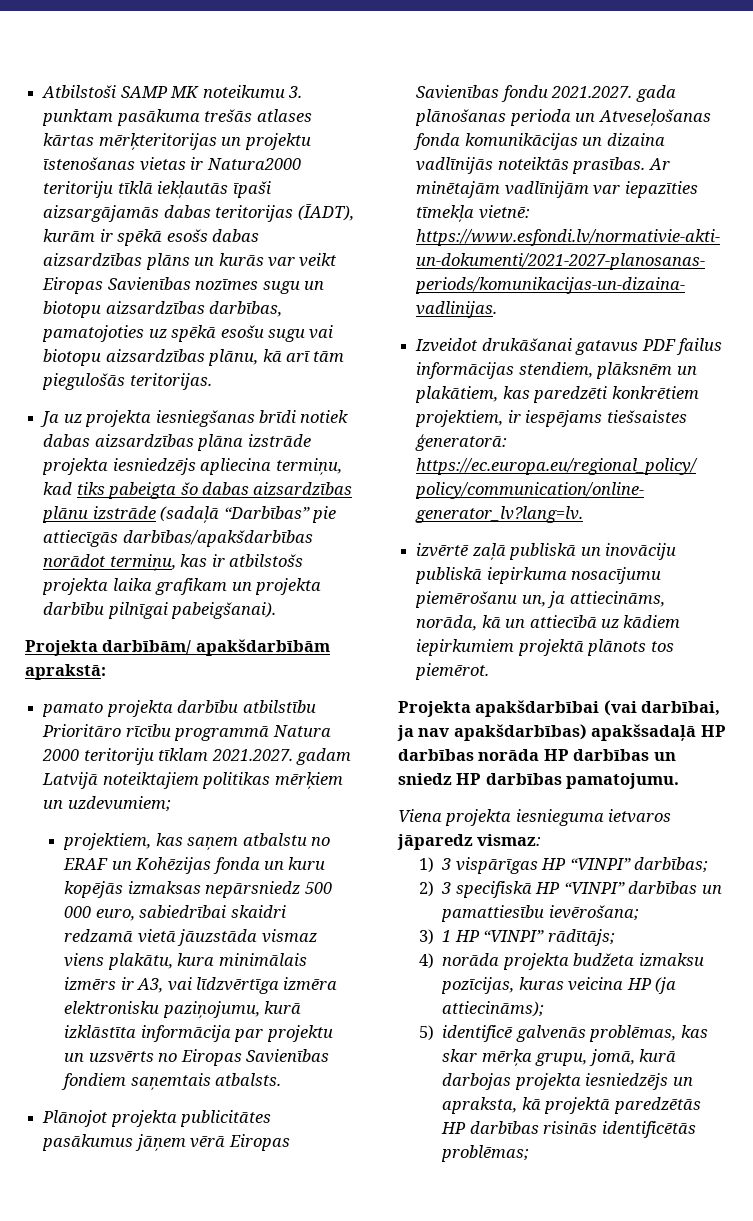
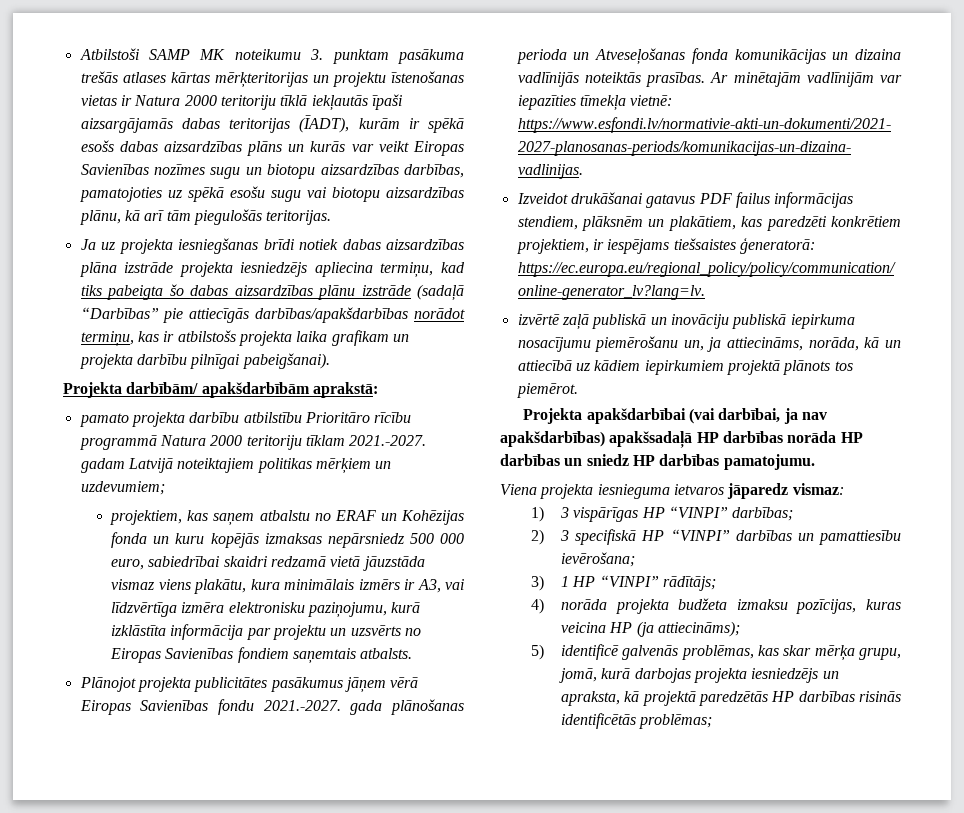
- Atbilstoši SAMP MK noteikumu 3. punktam pasākuma trešās atlases kārtas mērķteritorijas un projektu īstenošanas vietas ir Natura2000 teritoriju tīklā iekļautās īpaši aizsargājamās dabas teritorijas (ĪADT), kurām ir spēkā esošs dabas aizsardzības plāns un kurās var veikt Eiropas Savienības nozīmes sugu un biotopu aizsardzības darbības, pamatojoties uz spēkā esošu sugu vai biotopu aizsardzības plānu, kā arī tām piegulošās teritorijas.
+ Atbilstoši SAMP MK noteikumu 3. punktam pasākuma trešās atlases kārtas mērķteritorijas un projektu īstenošanas vietas ir Natura 2000 teritoriju tīklā iekļautās īpaši aizsargājamās dabas teritorijas (ĪADT), kurām ir spēkā esošs dabas aizsardzības plāns un kurās var veikt Eiropas Savienības nozīmes sugu un biotopu aizsardzības darbības, pamatojoties uz spēkā esošu sugu vai biotopu aizsardzības plānu, kā arī tām piegulošās teritorijas.
- pamato projekta darbību atbilstību Prioritāro rīcību programmā Natura 2000 teritoriju tīklam 2021.2027. gadam Latvijā noteiktajiem politikas mērķiem un uzdevumiem;
+ pamato projekta darbību atbilstību Prioritāro rīcību programmā Natura 2000 teritoriju tīklam 2021.-2027. gadam Latvijā noteiktajiem politikas mērķiem un uzdevumiem;
- Plānojot projekta publicitātes pasākumus jāņem vērā Eiropas Savienības fondu 2021.2027. gada plānošanas perioda un Atveseļošanas fonda komunikācijas un dizaina vadlīnijās noteiktās prasības.
+ Plānojot projekta publicitātes pasākumus jāņem vērā Eiropas Savienības fondu 2021.-2027. gada plānošanas perioda un Atveseļošanas fonda komunikācijas un dizaina vadlīnijās noteiktās prasības.

